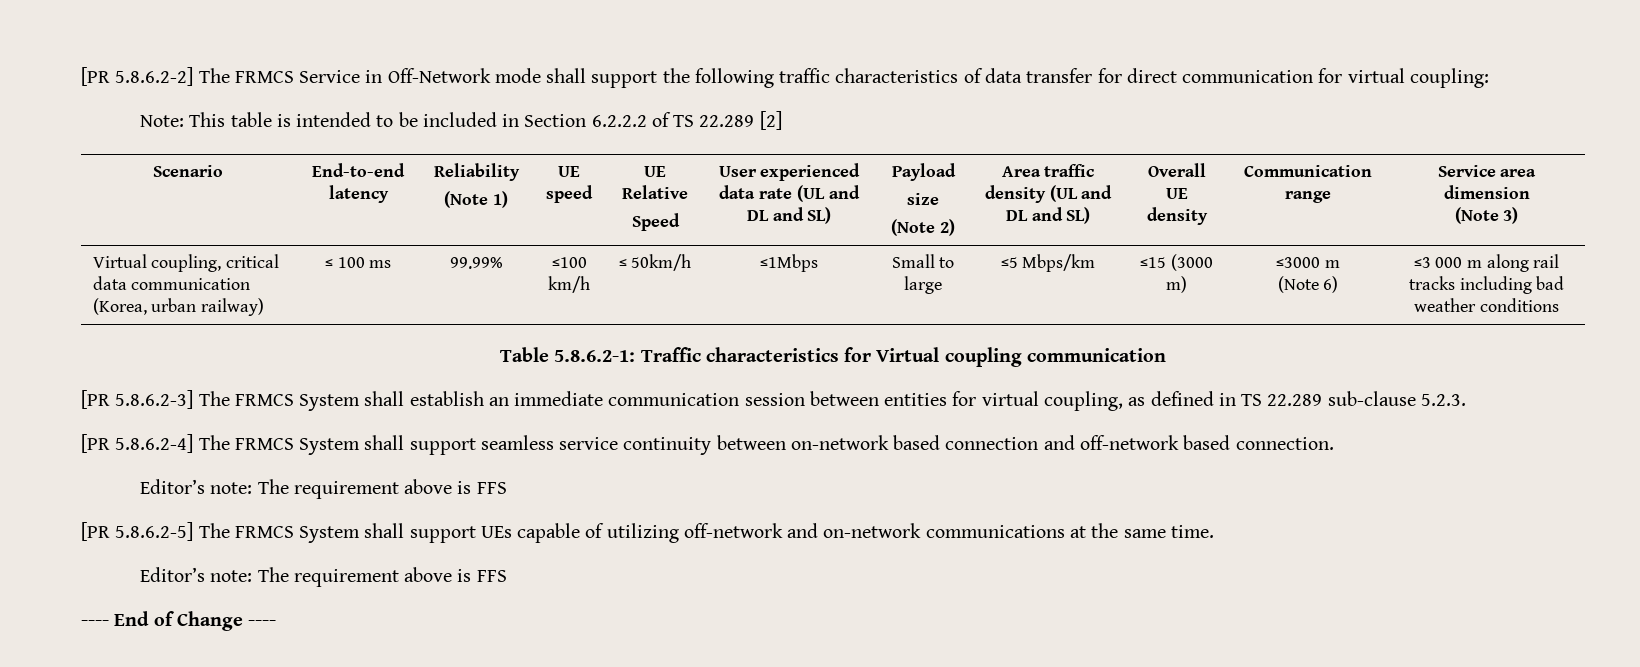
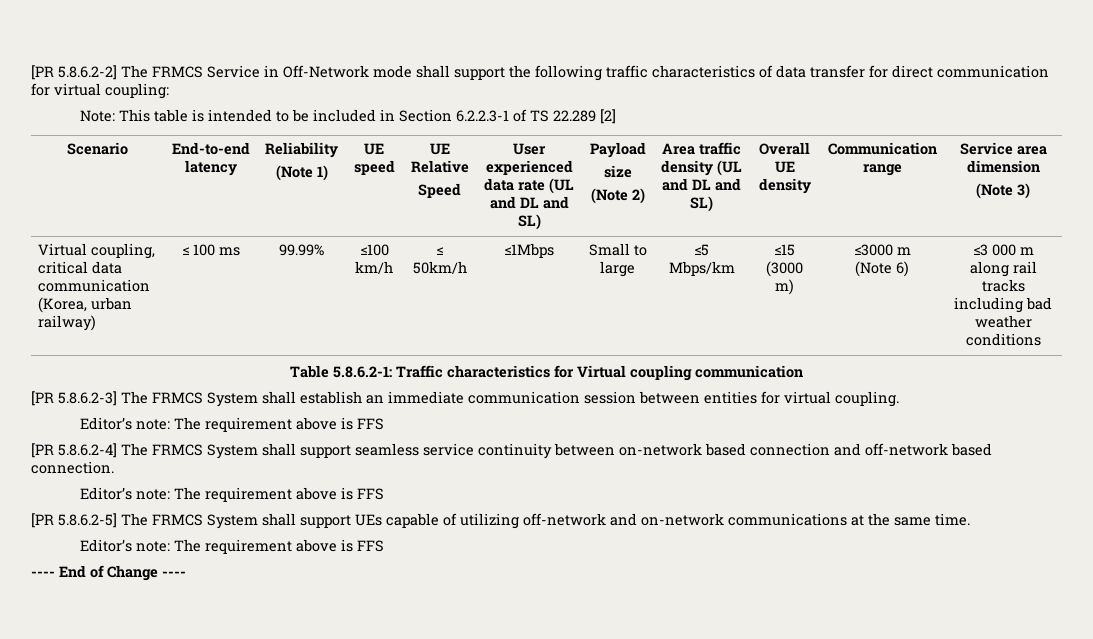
- Note: This table is intended to be included in Section 6.2.2.2 of TS 22.289 [2]
+ Note: This table is intended to be included in Section 6.2.2.3-1 of TS 22.289 [2]
- [PR 5.8.6.2-3] The FRMCS System shall establish an immediate communication session between entities for virtual coupling, as defined in TS 22.289 sub-clause 5.2.3.
+ [PR 5.8.6.2-3] The FRMCS System shall establish an immediate communication session between entities for virtual coupling.
+ Editor’s note: The requirement above is FFS

